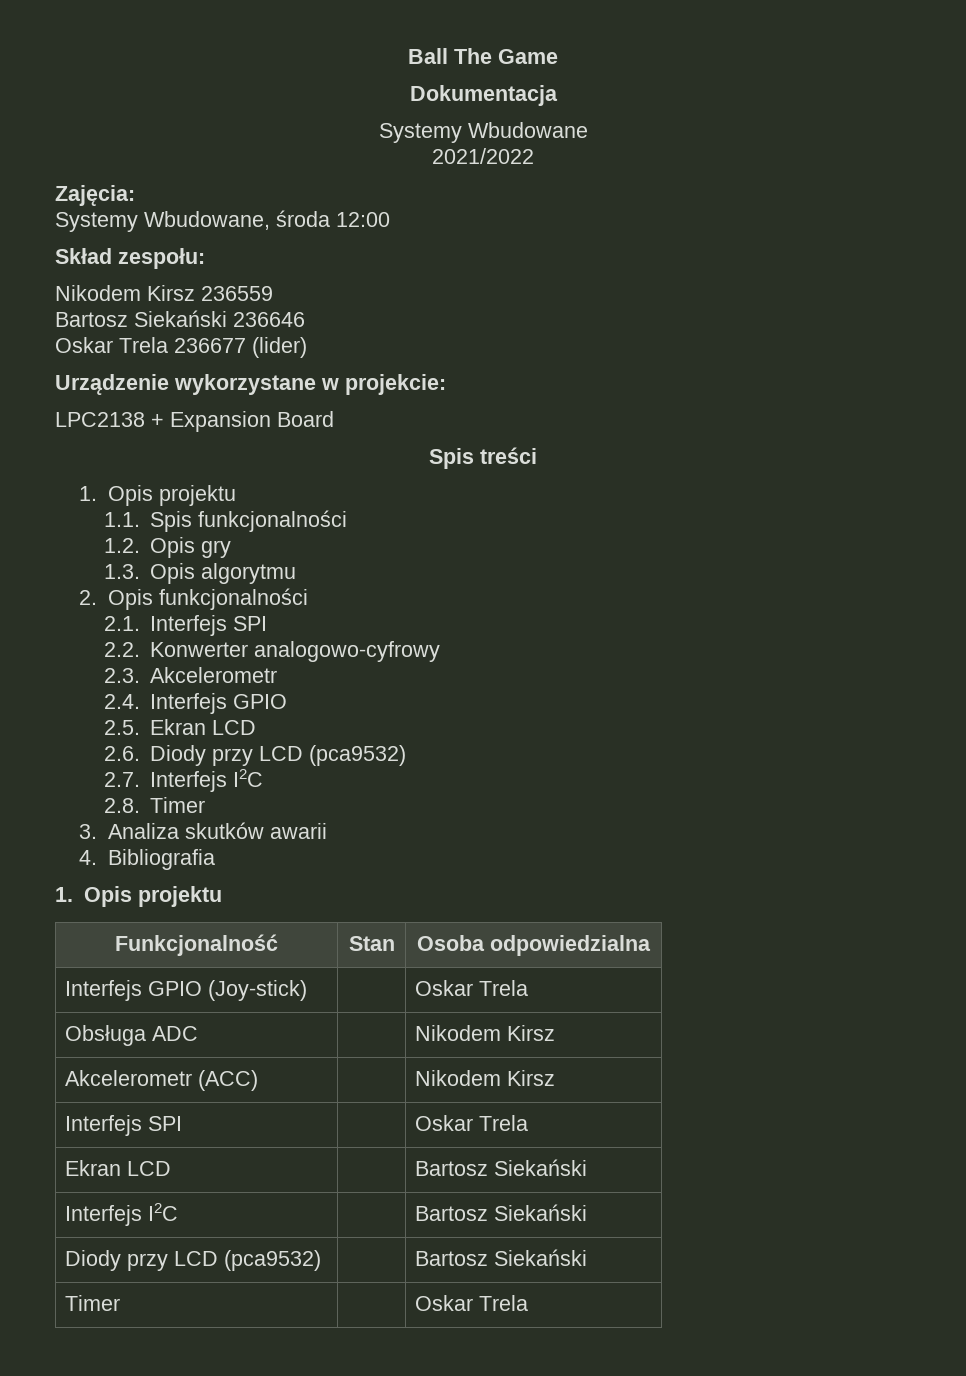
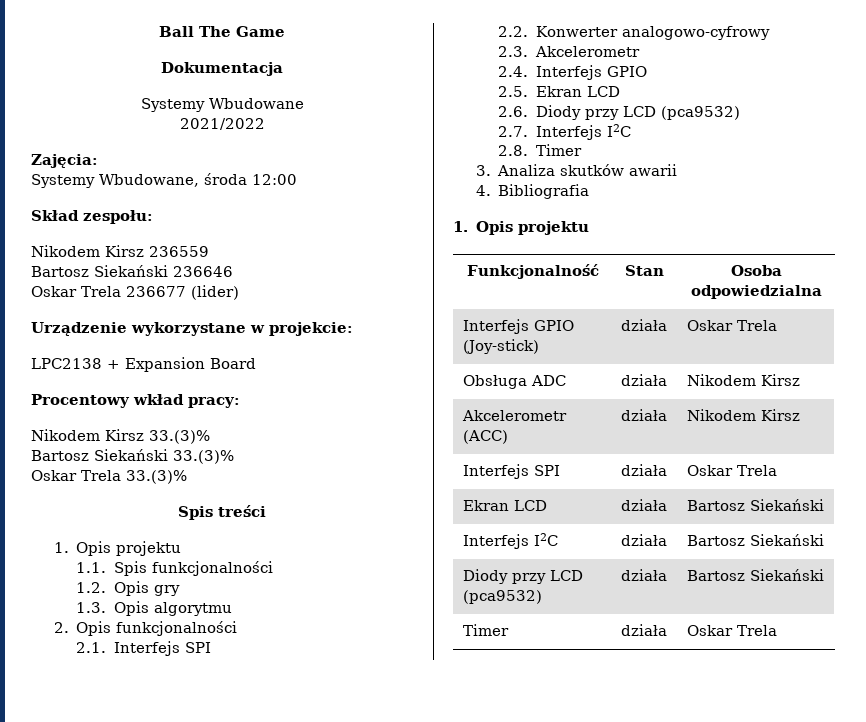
+ Procentowy wkład pracy:
+ Nikodem Kirsz 33.(3)%
+ Bartosz Siekański 33.(3)%
+ Oskar Trela 33.(3)%
- Interfejs GPIO (Joy-stick) | | Oskar Trela
+ Interfejs GPIO (Joy-stick) | działa | Oskar Trela
- Obsługa ADC | | Nikodem Kirsz
+ Obsługa ADC | działa | Nikodem Kirsz
- Akcelerometr (ACC) | | Nikodem Kirsz
+ Akcelerometr (ACC) | działa | Nikodem Kirsz
- Interfejs SPI | | Oskar Trela
+ Interfejs SPI | działa | Oskar Trela
- Ekran LCD | | Bartosz Siekański
+ Ekran LCD | działa | Bartosz Siekański
- Interfejs I2C | | Bartosz Siekański
+ Interfejs I2C | działa | Bartosz Siekański
- Diody przy LCD (pca9532) | | Bartosz Siekański
+ Diody przy LCD (pca9532) | działa | Bartosz Siekański
- Timer | | Oskar Trela
+ Timer | działa | Oskar Trela

